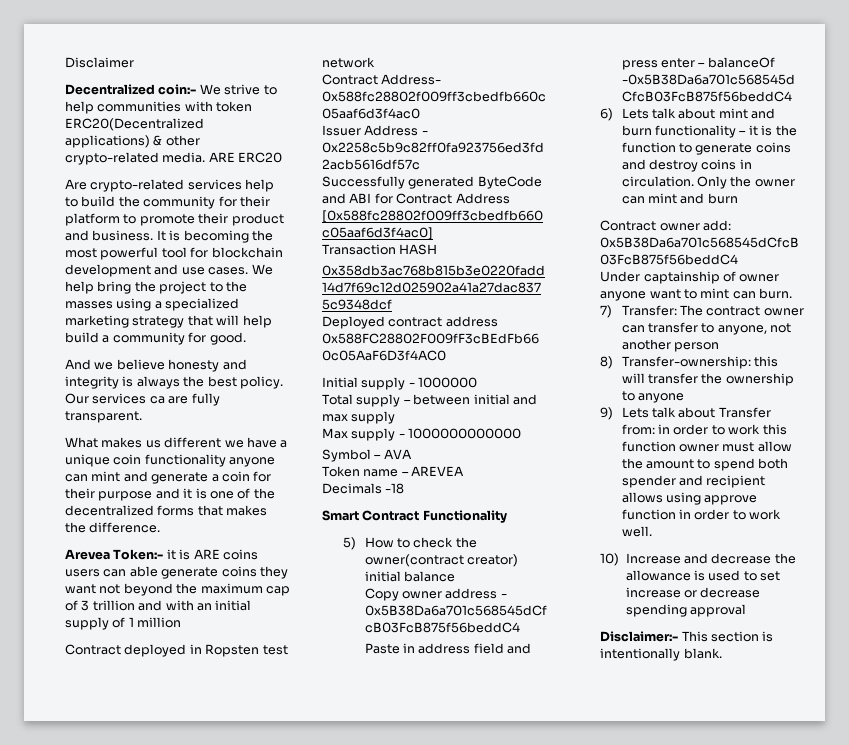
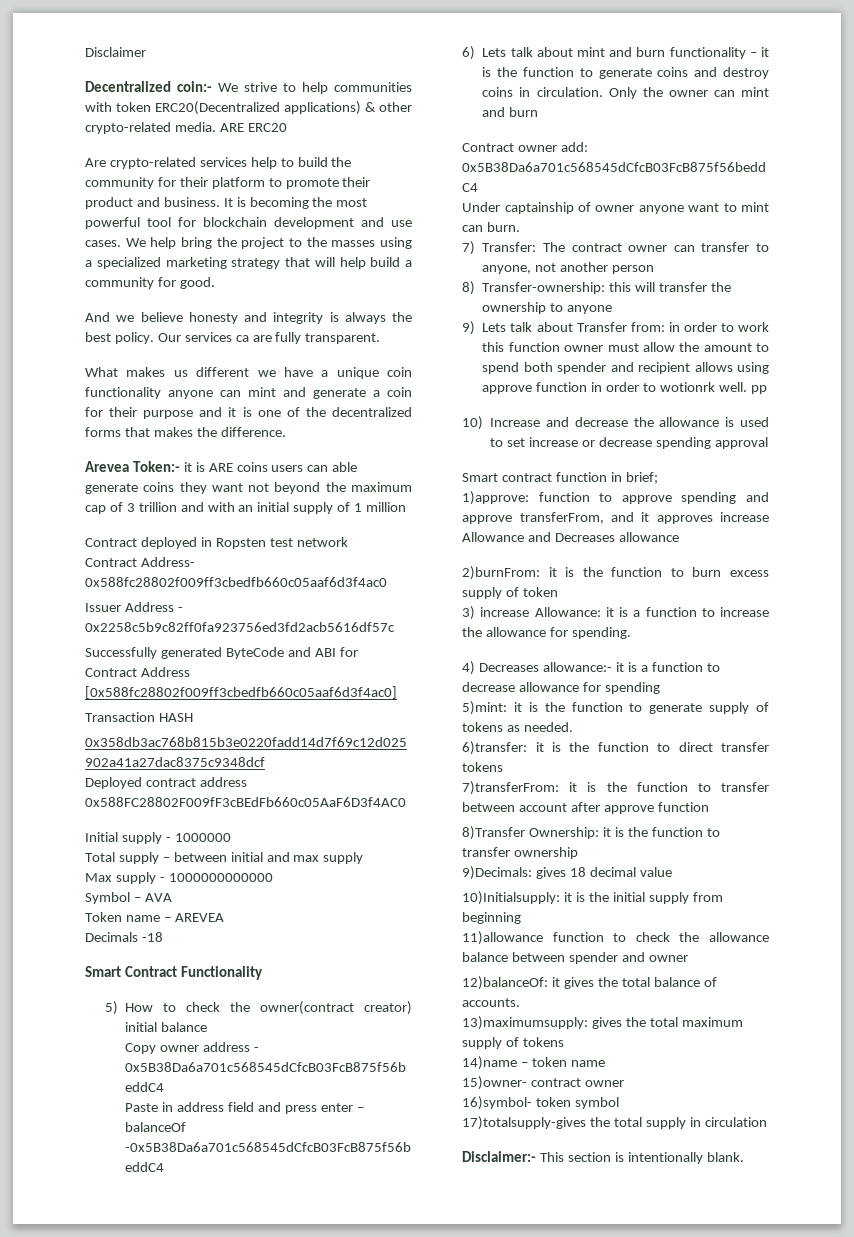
- 9) Lets talk about Transfer from: in order to work this function owner must allow the amount to spend both spender and recipient allows using approve function in order to work well.
+ 9) Lets talk about Transfer from: in order to work this function owner must allow the amount to spend both spender and recipient allows using approve function in order to wotionrk well. pp
+ Smart contract function in brief;
+ 1)approve: function to approve spending and approve transferFrom, and it approves increase Allowance and Decreases allowance
+ 2)burnFrom: it is the function to burn excess supply of token
+ 3) increase Allowance: it is a function to increase the allowance for spending.
+ 4) Decreases allowance:- it is a function to decrease allowance for spending
+ 5)mint: it is the function to generate supply of tokens as needed.
+ 6)transfer: it is the function to direct transfer tokens
+ 7)transferFrom: it is the function to transfer between account after approve function
+ 8)Transfer Ownership: it is the function to transfer ownership
+ 9)Decimals: gives 18 decimal value
+ 10)Initialsupply: it is the initial supply from beginning
+ 11)allowance function to check the allowance balance between spender and owner
+ 12)balanceOf: it gives the total balance of accounts.
+ 13)maximumsupply: gives the total maximum supply of tokens
+ 14)name – token name
+ 15)owner- contract owner
+ 16)symbol- token symbol
+ 17)totalsupply-gives the total supply in circulation

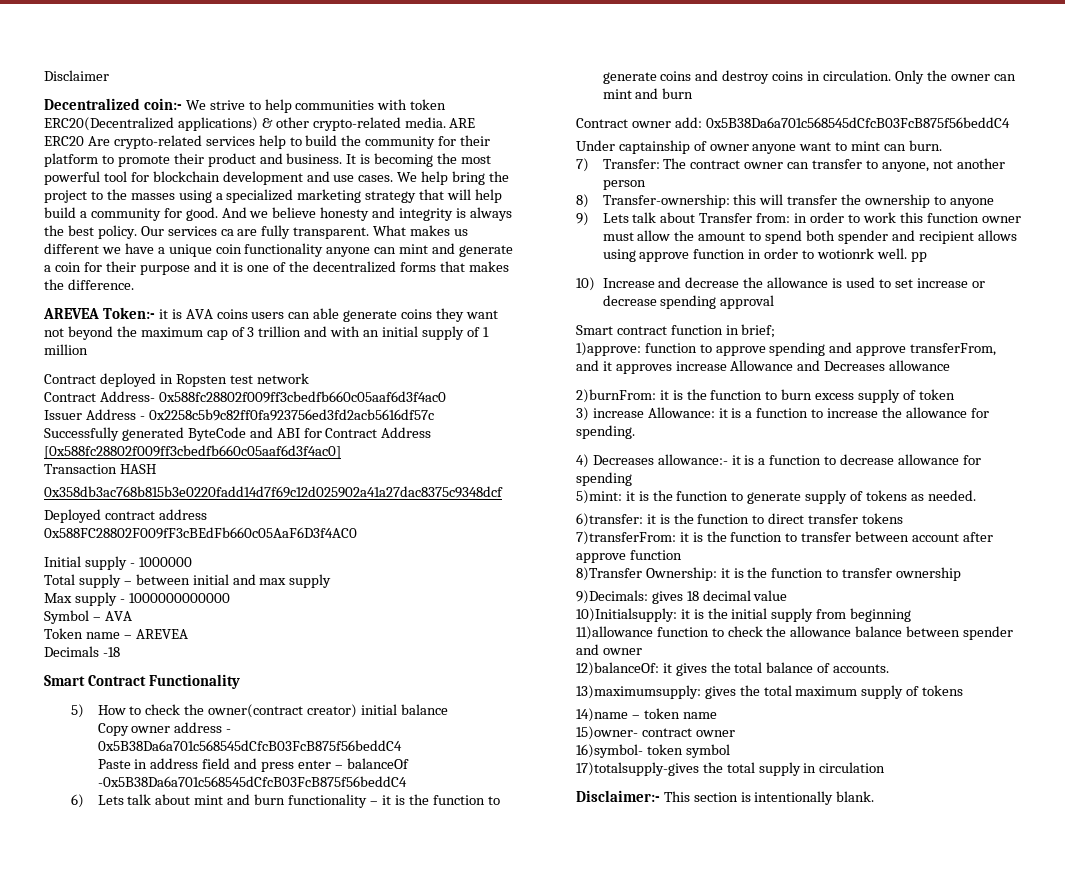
- ARE ERC20
- Are crypto-related services help to build the community for their platform to promote their product and business.
+ ARE ERC20 Are crypto-related services help to build the community for their platform to promote their product and business.
- We help bring the project to the masses using a specialized marketing strategy that will help build a community for good.
- And we believe honesty and integrity is always the best policy.
+ We help bring the project to the masses using a specialized marketing strategy that will help build a community for good. And we believe honesty and integrity is always the best policy.
- Our services ca are fully transparent.
- What makes us different we have a unique coin functionality anyone can mint and generate a coin for their purpose and it is one of the decentralized forms that makes the difference.
+ Our services ca are fully transparent. What makes us different we have a unique coin functionality anyone can mint and generate a coin for their purpose and it is one of the decentralized forms that makes the difference.
- Arevea Token:- it is ARE coins users can able generate coins they want not beyond the maximum cap of 3 trillion and with an initial supply of 1 million
+ AREVEA Token:- it is AVA coins users can able generate coins they want not beyond the maximum cap of 3 trillion and with an initial supply of 1 million

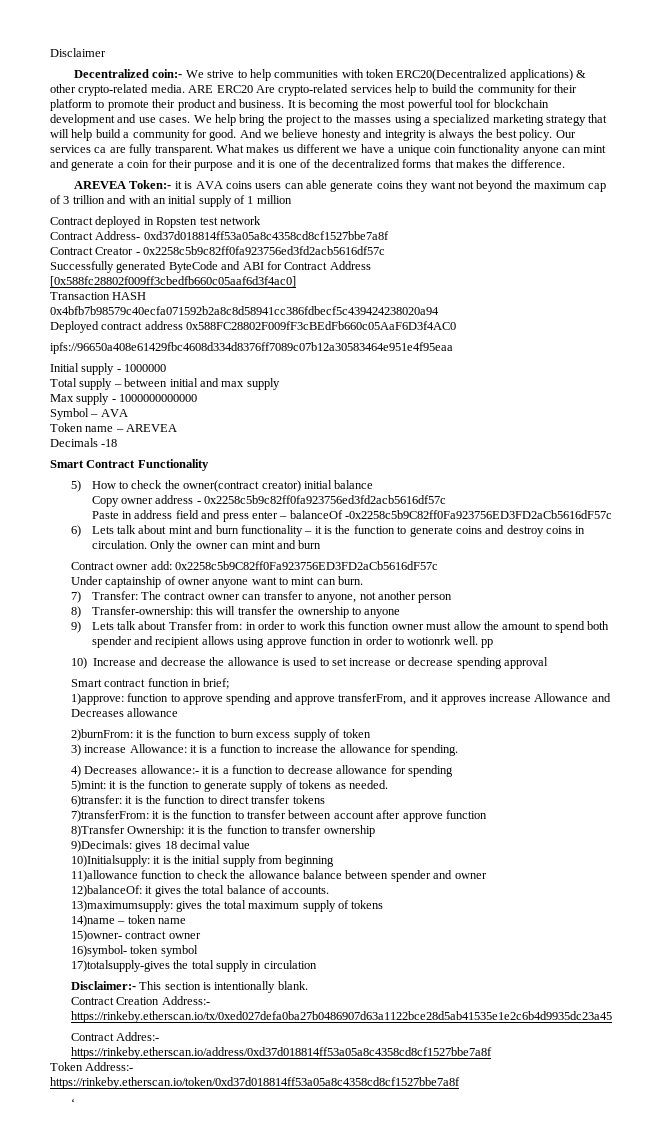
- Contract Address- 0x588fc28802f009ff3cbedfb660c05aaf6d3f4ac0
- Issuer Address - 0x2258c5b9c82ff0fa923756ed3fd2acb5616df57c
+ Contract Address- 0xd37d018814ff53a05a8c4358cd8cf1527bbe7a8f
+ Contract Creator - 0x2258c5b9c82ff0fa923756ed3fd2acb5616df57c
- 0x358db3ac768b815b3e0220fadd14d7f69c12d025902a41a27dac8375c9348dcf
+ 0x4bfb7b98579c40ecfa071592b2a8c8d58941cc386fdbecf5c439424238020a94
+ ipfs://96650a408e61429fbc4608d334d8376ff7089c07b12a30583464e951e4f95eaa
- Copy owner address - 0x5B38Da6a701c568545dCfcB03FcB875f56beddC4
+ Copy owner address - 0x2258c5b9c82ff0fa923756ed3fd2acb5616df57c
- Paste in address field and press enter – balanceOf -0x5B38Da6a701c568545dCfcB03FcB875f56beddC4
+ Paste in address field and press enter – balanceOf -0x2258c5b9C82ff0Fa923756ED3FD2aCb5616dF57c
- Contract owner add: 0x5B38Da6a701c568545dCfcB03FcB875f56beddC4
+ Contract owner add: 0x2258c5b9C82ff0Fa923756ED3FD2aCb5616dF57c
+ Contract Creation Address:- https://rinkeby.etherscan.io/tx/0xed027defa0ba27b0486907d63a1122bce28d5ab41535e1e2c6b4d9935dc23a45
+ Contract Addres:-
+ https://rinkeby.etherscan.io/address/0xd37d018814ff53a05a8c4358cd8cf1527bbe7a8f
+ Token Address:-
+ https://rinkeby.etherscan.io/token/0xd37d018814ff53a05a8c4358cd8cf1527bbe7a8f
+ ‘

